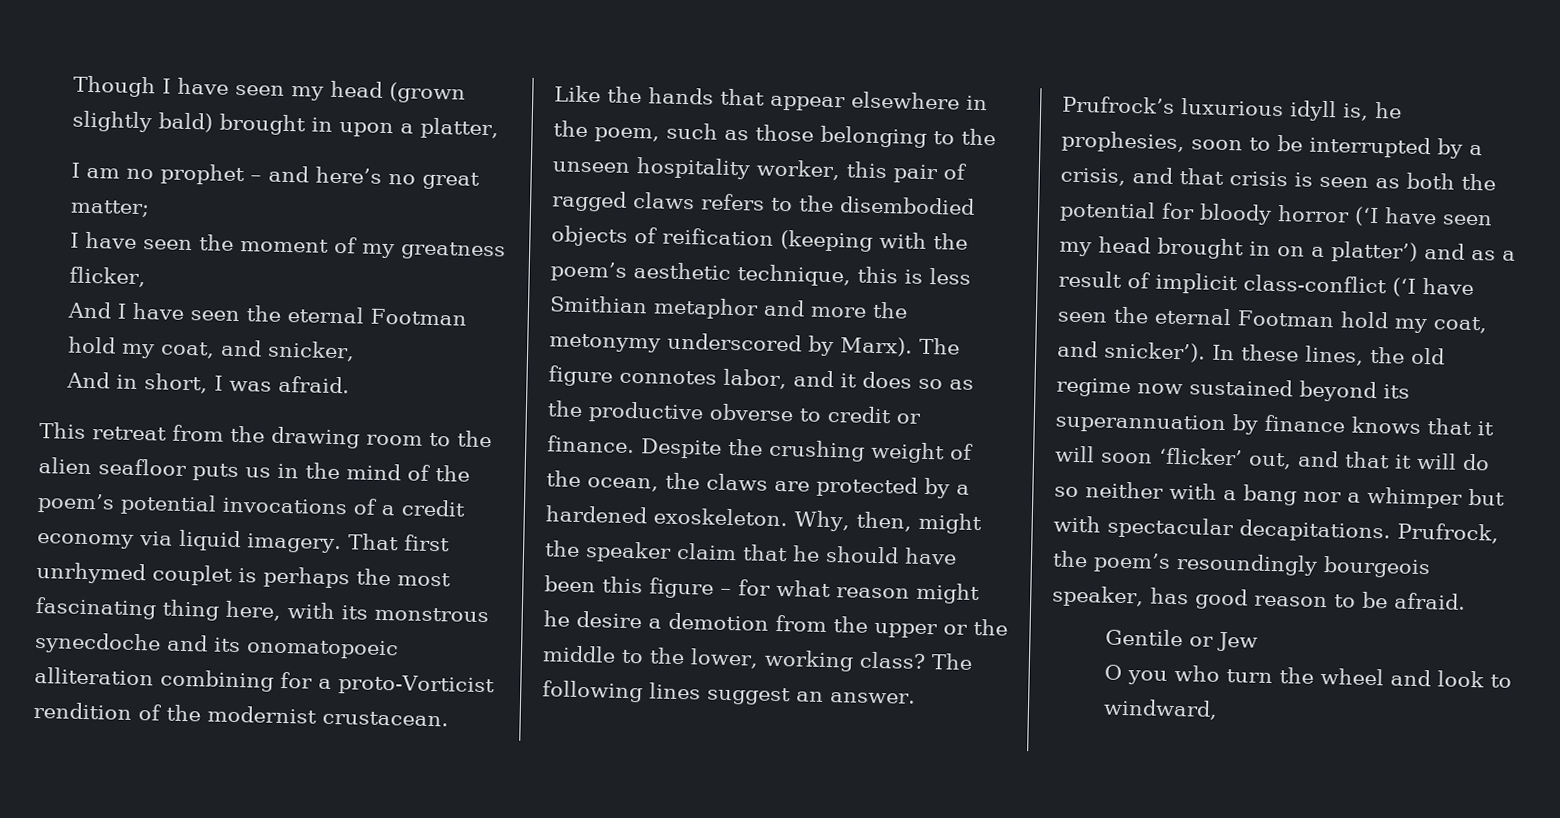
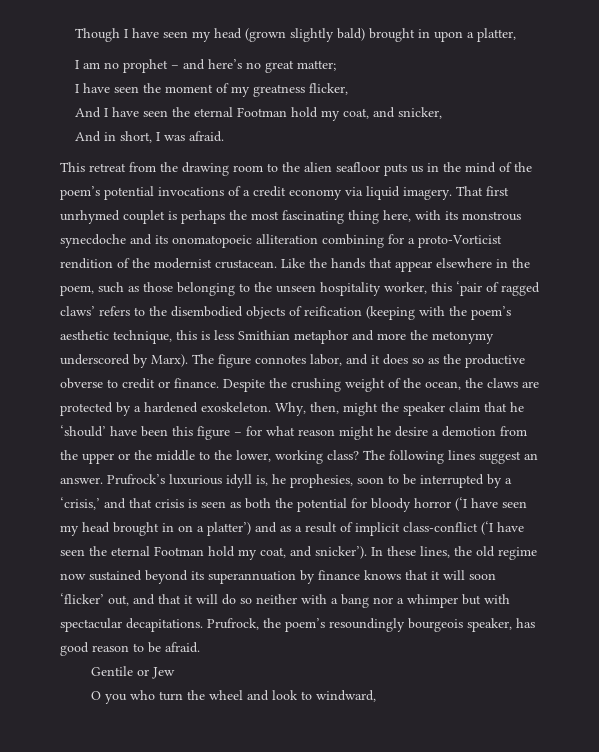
- Like the hands that appear elsewhere in the poem, such as those belonging to the unseen hospitality worker, this pair of ragged claws refers to the disembodied objects of reification (keeping with the poem’s aesthetic technique, this is less Smithian metaphor and more the metonymy underscored by Marx).
+ Like the hands that appear elsewhere in the poem, such as those belonging to the unseen hospitality worker, this ‘pair of ragged claws’ refers to the disembodied objects of reification (keeping with the poem’s aesthetic technique, this is less Smithian metaphor and more the metonymy underscored by Marx).
- Why, then, might the speaker claim that he should have been this figure – for what reason might he desire a demotion from the upper or the middle to the lower, working class?
+ Why, then, might the speaker claim that he ‘should’ have been this figure – for what reason might he desire a demotion from the upper or the middle to the lower, working class?
- Prufrock’s luxurious idyll is, he prophesies, soon to be interrupted by a crisis, and that crisis is seen as both the potential for bloody horror (‘I have seen my head brought in on a platter’) and as a result of implicit class-conflict (‘I have seen the eternal Footman hold my coat, and snicker’).
+ Prufrock’s luxurious idyll is, he prophesies, soon to be interrupted by a ‘crisis,’ and that crisis is seen as both the potential for bloody horror (‘I have seen my head brought in on a platter’) and as a result of implicit class-conflict (‘I have seen the eternal Footman hold my coat, and snicker’).

